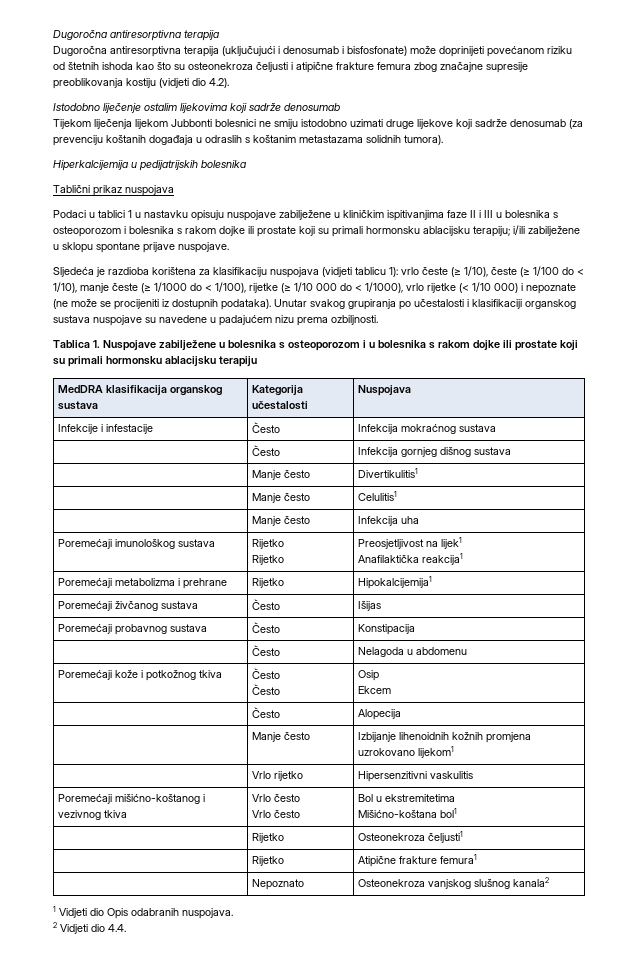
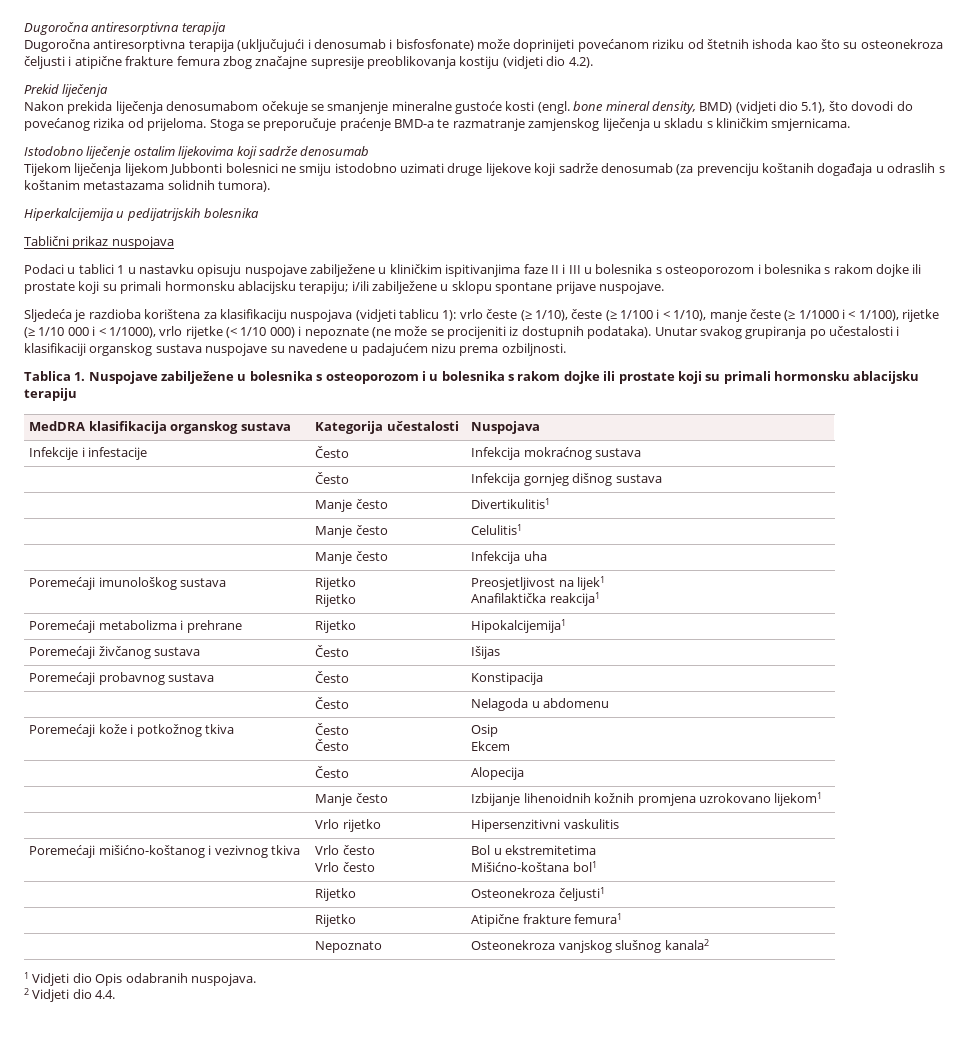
+ Prekid liječenja
+ Nakon prekida liječenja denosumabom očekuje se smanjenje mineralne gustoće kosti (engl. bone mineral density, BMD) (vidjeti dio 5.1), što dovodi do povećanog rizika od prijeloma. Stoga se preporučuje praćenje BMD-a te razmatranje zamjenskog liječenja u skladu s kliničkim smjernicama.
- Sljedeća je razdioba korištena za klasifikaciju nuspojava (vidjeti tablicu 1): vrlo česte (≥ 1/10), česte (≥ 1/100 do < 1/10), manje česte (≥ 1/1000 do < 1/100), rijetke (≥ 1/10 000 do < 1/1000), vrlo rijetke (< 1/10 000) i nepoznate (ne može se procijeniti iz dostupnih podataka).
+ Sljedeća je razdioba korištena za klasifikaciju nuspojava (vidjeti tablicu 1): vrlo česte (≥ 1/10), česte (≥ 1/100 i < 1/10), manje česte (≥ 1/1000 i < 1/100), rijetke (≥ 1/10 000 i < 1/1000), vrlo rijetke (< 1/10 000) i nepoznate (ne može se procijeniti iz dostupnih podataka).

